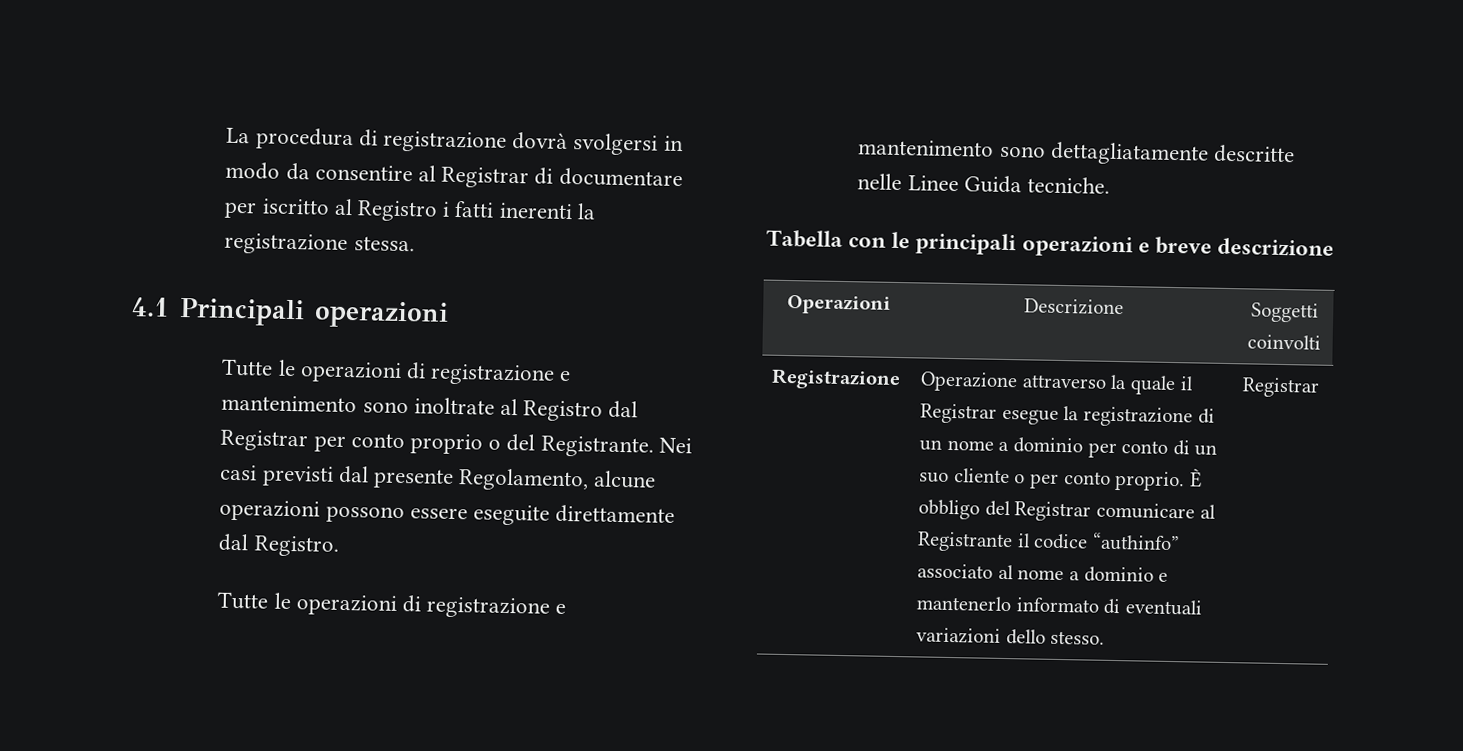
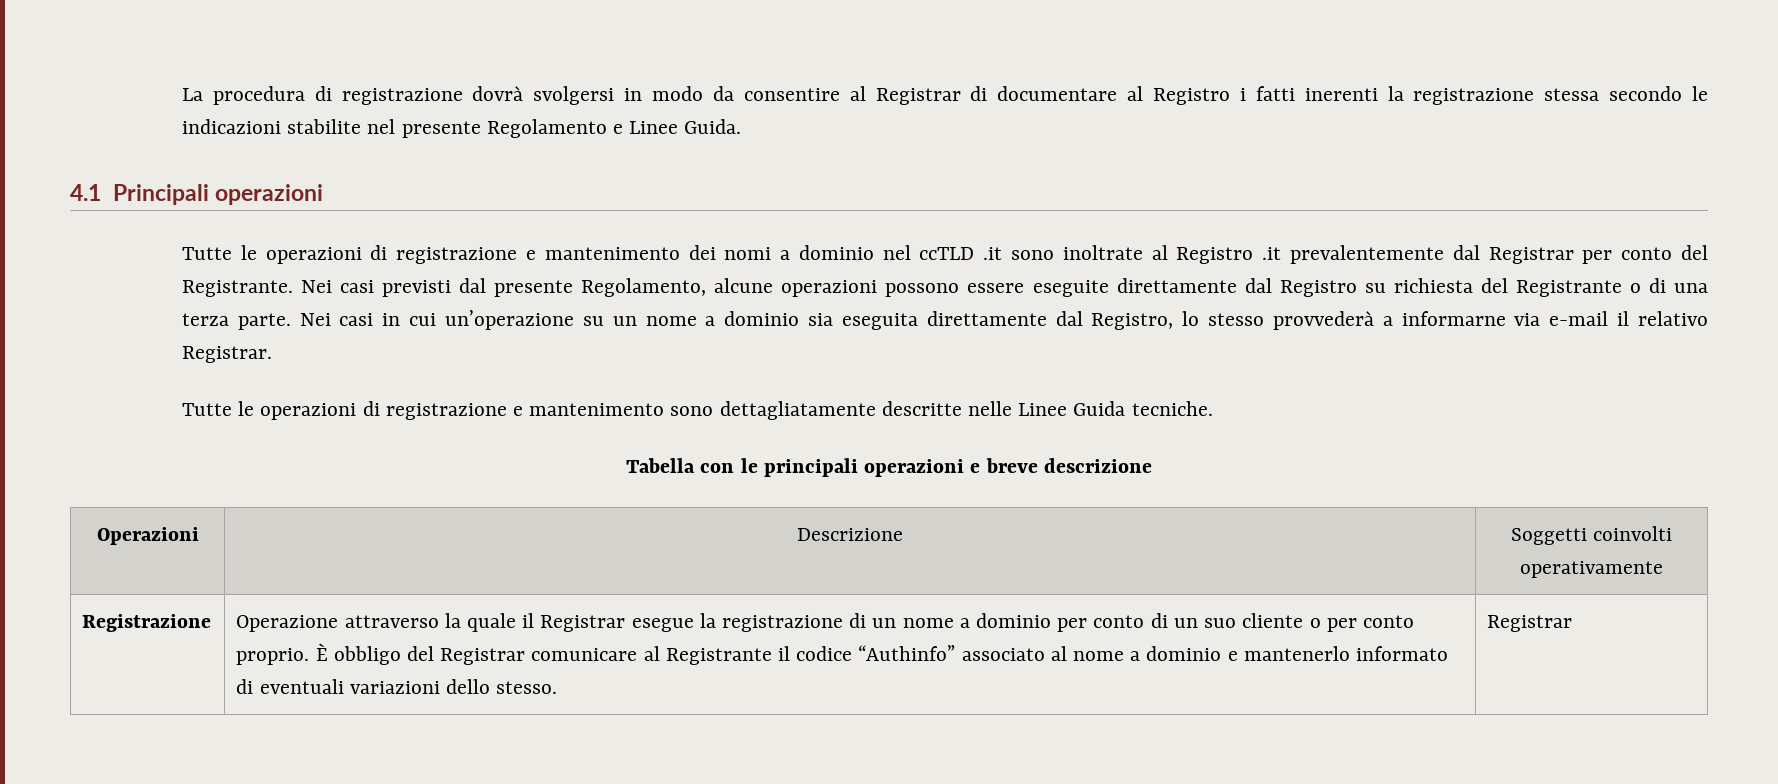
- La procedura di registrazione dovrà svolgersi in modo da consentire al Registrar di documentare per iscritto al Registro i fatti inerenti la registrazione stessa.
+ La procedura di registrazione dovrà svolgersi in modo da consentire al Registrar di documentare al Registro i fatti inerenti la registrazione stessa secondo le indicazioni stabilite nel presente Regolamento e Linee Guida.
- Tutte le operazioni di registrazione e mantenimento sono inoltrate al Registro dal Registrar per conto proprio o del Registrante.
+ Tutte le operazioni di registrazione e mantenimento dei nomi a dominio nel ccTLD .it sono inoltrate al Registro .it prevalentemente dal Registrar per conto del Registrante.
- Nei casi previsti dal presente Regolamento, alcune operazioni possono essere eseguite direttamente dal Registro.
+ Nei casi previsti dal presente Regolamento, alcune operazioni possono essere eseguite direttamente dal Registro su richiesta del Registrante o di una terza parte. Nei casi in cui un’operazione su un nome a dominio sia eseguita direttamente dal Registro, lo stesso provvederà a informarne via e-mail il relativo Registrar.
- Operazioni | Descrizione | Soggetti coinvolti
+ Operazioni | Descrizione | Soggetti coinvolti operativamente
- È obbligo del Registrar comunicare al Registrante il codice “authinfo” associato al nome a dominio e mantenerlo informato di eventuali variazioni dello stesso.
+ È obbligo del Registrar comunicare al Registrante il codice “Authinfo” associato al nome a dominio e mantenerlo informato di eventuali variazioni dello stesso.

